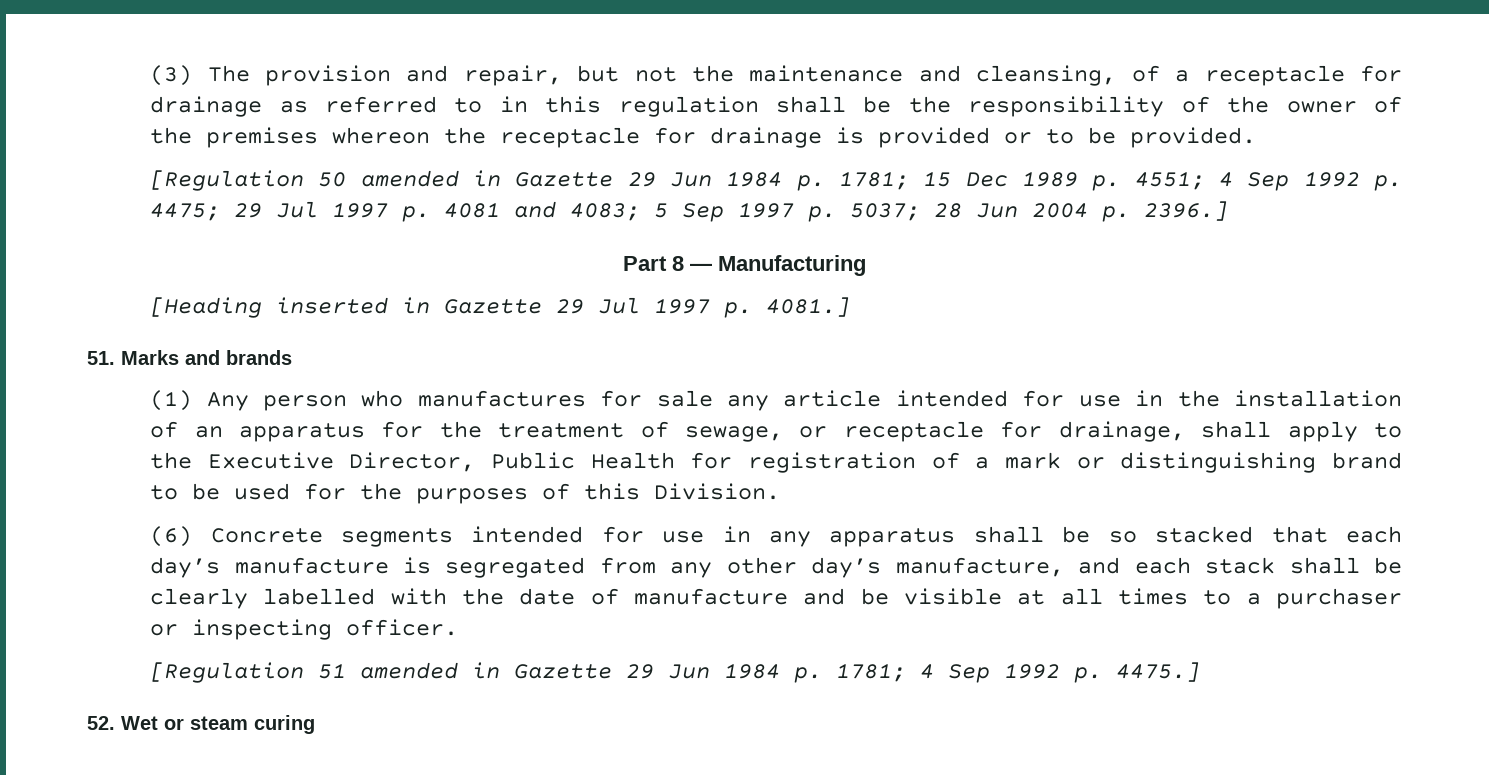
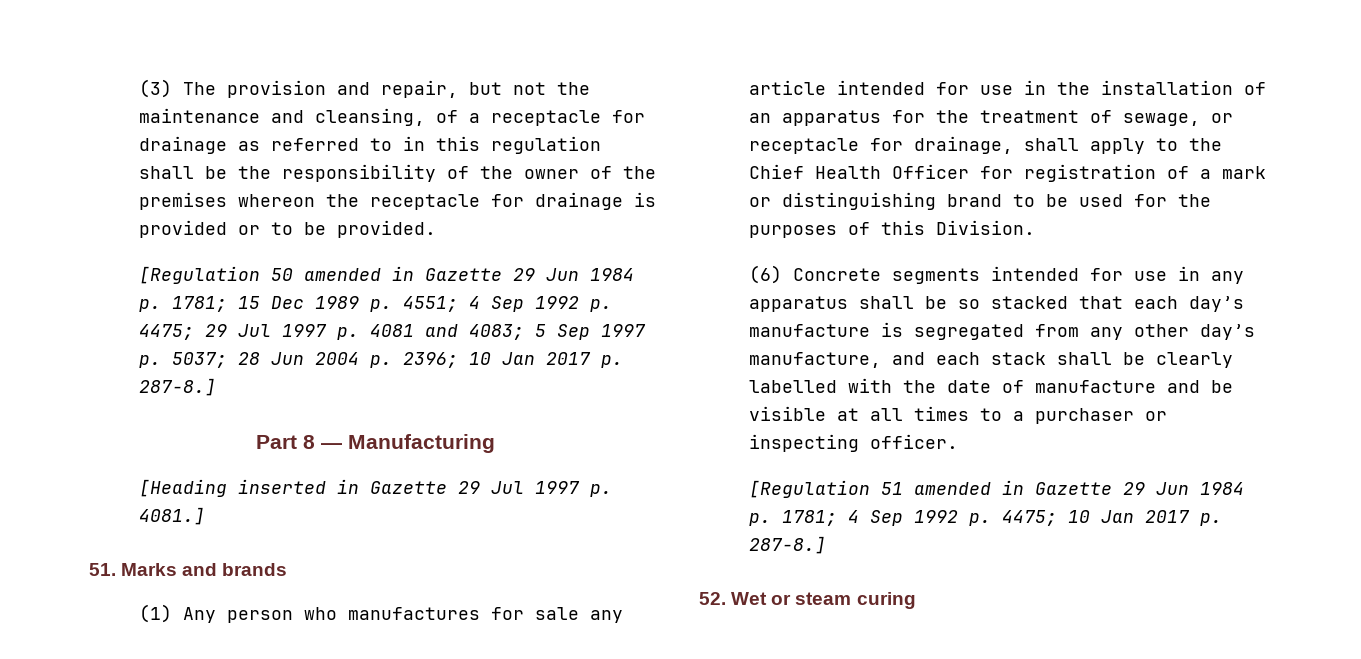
- [Regulation 50 amended in Gazette 29 Jun 1984 p. 1781; 15 Dec 1989 p. 4551; 4 Sep 1992 p. 4475; 29 Jul 1997 p. 4081 and 4083; 5 Sep 1997 p. 5037; 28 Jun 2004 p. 2396.]
+ [Regulation 50 amended in Gazette 29 Jun 1984 p. 1781; 15 Dec 1989 p. 4551; 4 Sep 1992 p. 4475; 29 Jul 1997 p. 4081 and 4083; 5 Sep 1997 p. 5037; 28 Jun 2004 p. 2396; 10 Jan 2017 p. 287-8.]
- (1) Any person who manufactures for sale any article intended for use in the installation of an apparatus for the treatment of sewage, or receptacle for drainage, shall apply to the Executive Director, Public Health for registration of a mark or distinguishing brand to be used for the purposes of this Division.
+ (1) Any person who manufactures for sale any article intended for use in the installation of an apparatus for the treatment of sewage, or receptacle for drainage, shall apply to the Chief Health Officer for registration of a mark or distinguishing brand to be used for the purposes of this Division.
- [Regulation 51 amended in Gazette 29 Jun 1984 p. 1781; 4 Sep 1992 p. 4475.]
+ [Regulation 51 amended in Gazette 29 Jun 1984 p. 1781; 4 Sep 1992 p. 4475; 10 Jan 2017 p. 287-8.]

